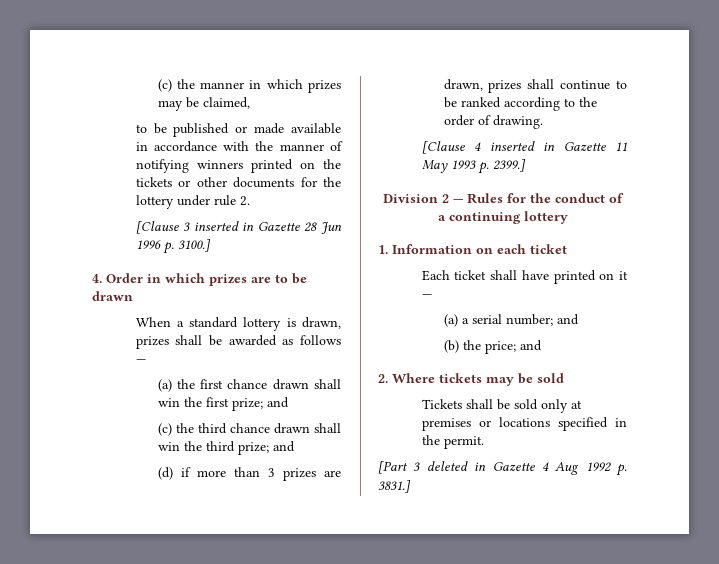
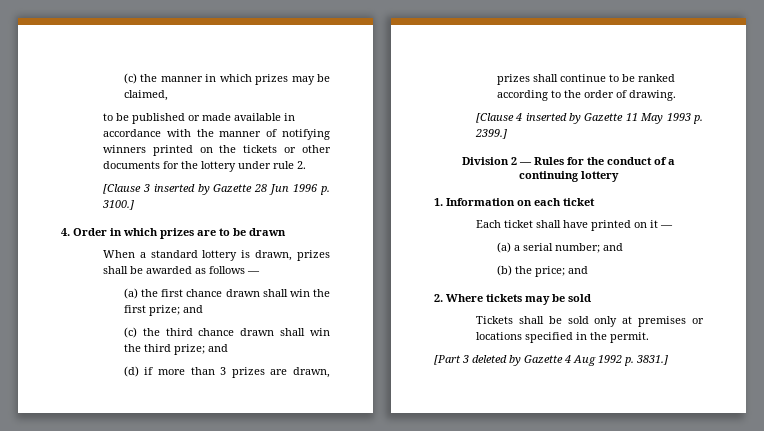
- [Clause 3 inserted in Gazette 28 Jun 1996 p. 3100.]
+ [Clause 3 inserted by Gazette 28 Jun 1996 p. 3100.]
- [Clause 4 inserted in Gazette 11 May 1993 p. 2399.]
+ [Clause 4 inserted by Gazette 11 May 1993 p. 2399.]
- [Part 3 deleted in Gazette 4 Aug 1992 p. 3831.]
+ [Part 3 deleted by Gazette 4 Aug 1992 p. 3831.]

